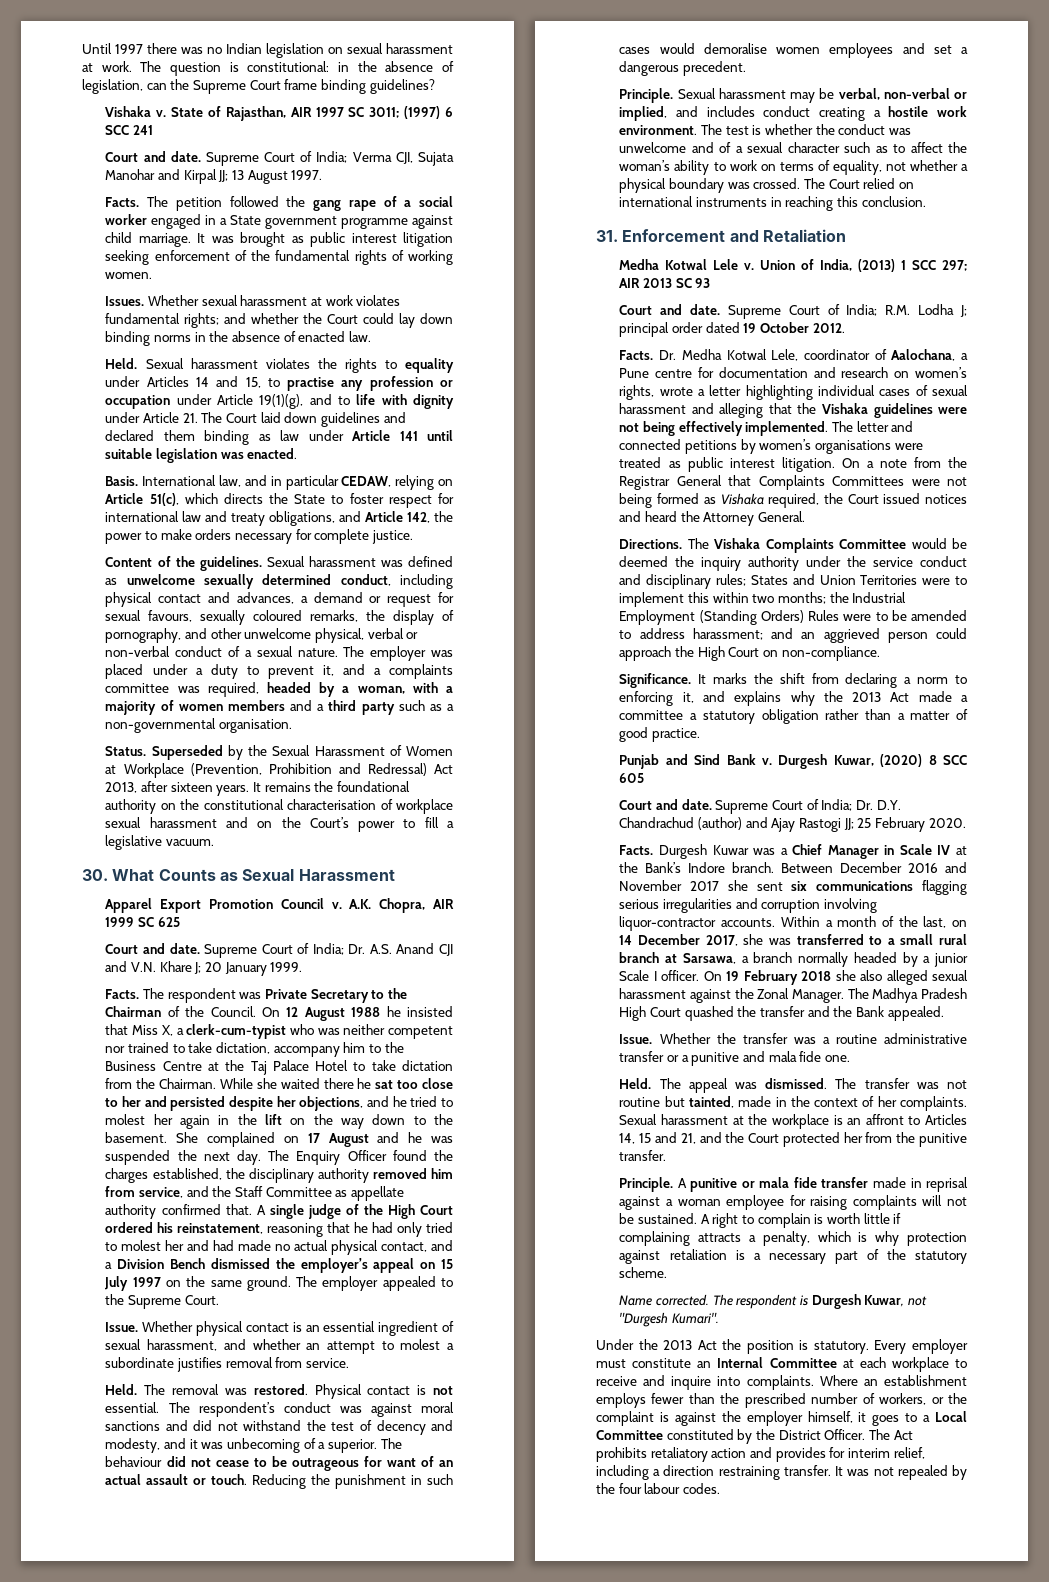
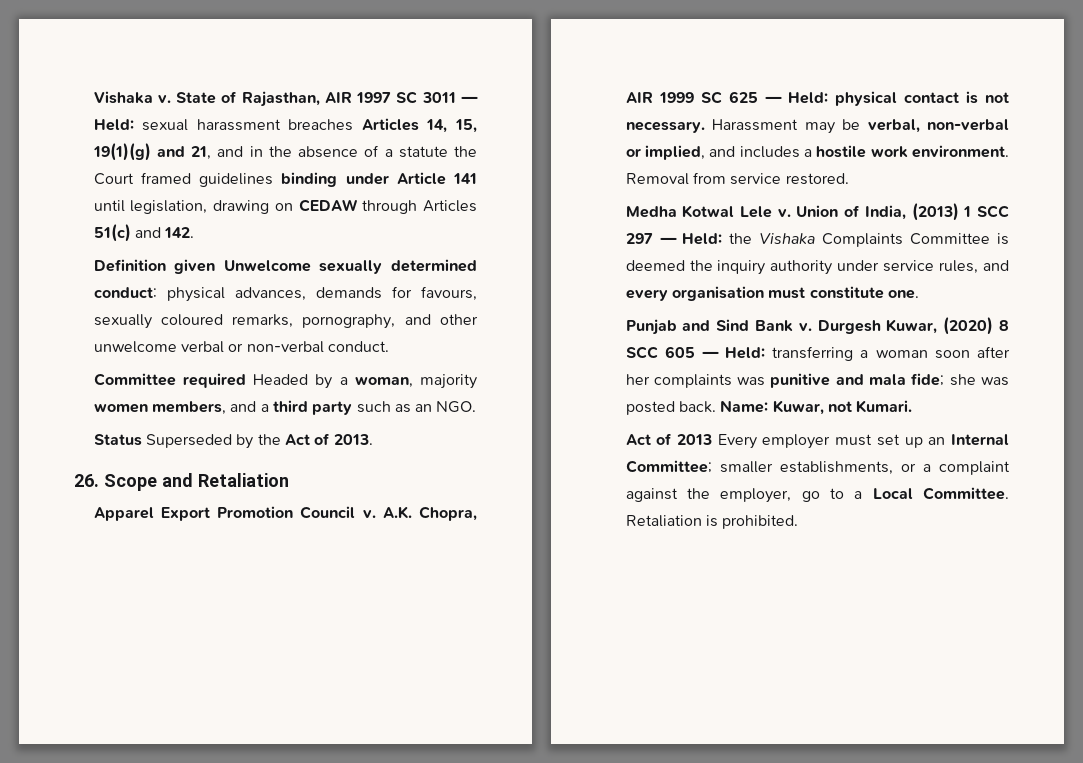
- Until 1997 there was no Indian legislation on sexual harassment at work. The question is constitutional: in the absence of legislation, can the Supreme Court frame binding guidelines?
- State of Rajasthan, AIR 1997 SC 3011; (1997) 6 SCC 241
- Court and date. Supreme Court of India; Verma CJI, Sujata Manohar and Kirpal JJ; 13 August 1997.
- Facts. The petition followed the gang rape of a social worker engaged in a State government programme against child marriage. It was brought as public interest litigation seeking enforcement of the fundamental rights of working women.
- Issues. Whether sexual harassment at work violates fundamental rights; and whether the Court could lay down binding norms in the absence of enacted law.
- Held. Sexual harassment violates the rights to equality under Articles 14 and 15, to practise any profession or occupation under Article 19(1)(g), and to life with dignity under Article 21. The Court laid down guidelines and declared them binding as law under Article 141 until suitable legislation was enacted.
- Basis. International law, and in particular CEDAW, relying on Article 51(c), which directs the State to foster respect for international law and treaty obligations, and Article 142, the power to make orders necessary for complete justice.
- Content of the guidelines. Sexual harassment was defined as unwelcome sexually determined conduct, including physical contact and advances, a demand or request for sexual favours, sexually coloured remarks, the display of pornography, and other unwelcome physical, verbal or non-verbal conduct of a sexual nature. The employer was placed under a duty to prevent it, and a complaints committee was required, headed by a woman, with a majority of women members and a third party such as a non-governmental organisation.
- Status. Superseded by the Sexual Harassment of Women at Workplace (Prevention, Prohibition and Redressal) Act 2013, after sixteen years. It remains the foundational authority on the constitutional characterisation of workplace sexual harassment and on the Court’s power to fill a legislative vacuum.
- 30. What Counts as Sexual Harassment
+ State of Rajasthan, AIR 1997 SC 3011 — Held: sexual harassment breaches Articles 14, 15, 19(1)(g) and 21, and in the absence of a statute the Court framed guidelines binding under Article 141 until legislation, drawing on CEDAW through Articles 51(c) and 142.
+ Definition given Unwelcome sexually determined conduct: physical advances, demands for favours, sexually coloured remarks, pornography, and other unwelcome verbal or non-verbal conduct.
+ Committee required Headed by a woman, majority women members, and a third party such as an NGO.
+ Status Superseded by the Act of 2013.
+ 26. Scope and Retaliation
- A.K. Chopra, AIR 1999 SC 625
- Court and date. Supreme Court of India; Dr. A.S. Anand CJI and V.N. Khare J; 20 January 1999.
- Facts. The respondent was Private Secretary to the Chairman of the Council. On 12 August 1988 he insisted that Miss X, a clerk-cum-typist who was neither competent nor trained to take dictation, accompany him to the Business Centre at the Taj Palace Hotel to take dictation from the Chairman. While she waited there he sat too close to her and persisted despite her objections, and he tried to molest her again in the lift on the way down to the basement. She complained on 17 August and he was suspended the next day. The Enquiry Officer found the charges established, the disciplinary authority removed him from service, and the Staff Committee as appellate authority confirmed that. A single judge of the High Court ordered his reinstatement, reasoning that he had only tried to molest her and had made no actual physical contact, and a Division Bench dismissed the employer’s appeal on 15 July 1997 on the same ground. The employer appealed to the Supreme Court.
- Issue. Whether physical contact is an essential ingredient of sexual harassment, and whether an attempt to molest a subordinate justifies removal from service.
- Held. The removal was restored. Physical contact is not essential. The respondent’s conduct was against moral sanctions and did not withstand the test of decency and modesty, and it was unbecoming of a superior. The behaviour did not cease to be outrageous for want of an actual assault or touch. Reducing the punishment in such cases would demoralise women employees and set a dangerous precedent.
- Principle. Sexual harassment may be verbal, non-verbal or implied, and includes conduct creating a hostile work environment.
+ A.K. Chopra, AIR 1999 SC 625 — Held: physical contact is not necessary. Harassment may be verbal, non-verbal or implied, and includes a hostile work environment.
- The test is whether the conduct was unwelcome and of a sexual character such as to affect the woman’s ability to work on terms of equality, not whether a physical boundary was crossed. The Court relied on international instruments in reaching this conclusion.
- 31. Enforcement and Retaliation
+ Removal from service restored.
- Union of India, (2013) 1 SCC 297; AIR 2013 SC 93
- Court and date. Supreme Court of India; R.M. Lodha J; principal order dated 19 October 2012.
- Facts. Dr. Medha Kotwal Lele, coordinator of Aalochana, a Pune centre for documentation and research on women’s rights, wrote a letter highlighting individual cases of sexual harassment and alleging that the Vishaka guidelines were not being effectively implemented. The letter and connected petitions by women’s organisations were treated as public interest litigation. On a note from the Registrar General that Complaints Committees were not being formed as Vishaka required, the Court issued notices and heard the Attorney General.
- Directions. The Vishaka Complaints Committee would be deemed the inquiry authority under the service conduct and disciplinary rules; States and Union Territories were to implement this within two months; the Industrial Employment (Standing Orders) Rules were to be amended to address harassment; and an aggrieved person could approach the High Court on non-compliance.
- Significance. It marks the shift from declaring a norm to enforcing it, and explains why the 2013 Act made a committee a statutory obligation rather than a matter of good practice.
+ Union of India, (2013) 1 SCC 297 — Held: the Vishaka Complaints Committee is deemed the inquiry authority under service rules, and every organisation must constitute one.
- Durgesh Kuwar, (2020) 8 SCC 605
- Court and date. Supreme Court of India; Dr. D.Y. Chandrachud (author) and Ajay Rastogi JJ; 25 February 2020.
- Facts. Durgesh Kuwar was a Chief Manager in Scale IV at the Bank’s Indore branch. Between December 2016 and November 2017 she sent six communications flagging serious irregularities and corruption involving liquor-contractor accounts. Within a month of the last, on 14 December 2017, she was transferred to a small rural branch at Sarsawa, a branch normally headed by a junior Scale I officer. On 19 February 2018 she also alleged sexual harassment against the Zonal Manager. The Madhya Pradesh High Court quashed the transfer and the Bank appealed.
- Issue. Whether the transfer was a routine administrative transfer or a punitive and mala fide one.
- Held. The appeal was dismissed. The transfer was not routine but tainted, made in the context of her complaints. Sexual harassment at the workplace is an affront to Articles 14, 15 and 21, and the Court protected her from the punitive transfer.
- Principle. A punitive or mala fide transfer made in reprisal against a woman employee for raising complaints will not be sustained. A right to complain is worth little if complaining attracts a penalty, which is why protection against retaliation is a necessary part of the statutory scheme.
- Name corrected. The respondent is Durgesh Kuwar, not "Durgesh Kumari".
- Under the 2013 Act the position is statutory. Every employer must constitute an Internal Committee at each workplace to receive and inquire into complaints. Where an establishment employs fewer than the prescribed number of workers, or the complaint is against the employer himself, it goes to a Local Committee constituted by the District Officer. The Act prohibits retaliatory action and provides for interim relief, including a direction restraining transfer. It was not repealed by the four labour codes.
+ Durgesh Kuwar, (2020) 8 SCC 605 — Held: transferring a woman soon after her complaints was punitive and mala fide; she was posted back. Name: Kuwar, not Kumari.
+ Act of 2013 Every employer must set up an Internal Committee; smaller establishments, or a complaint against the employer, go to a Local Committee. Retaliation is prohibited.

